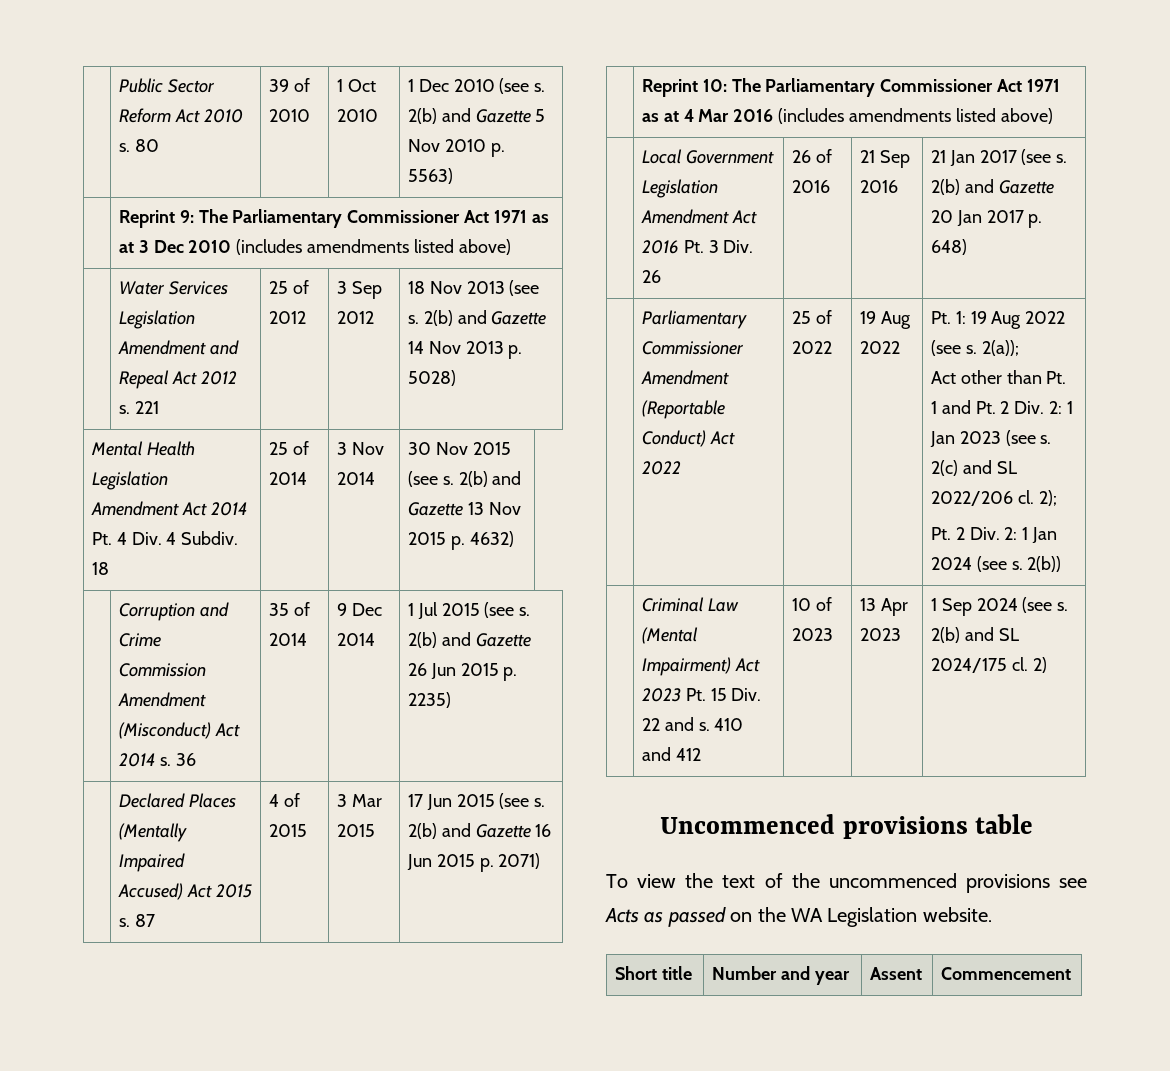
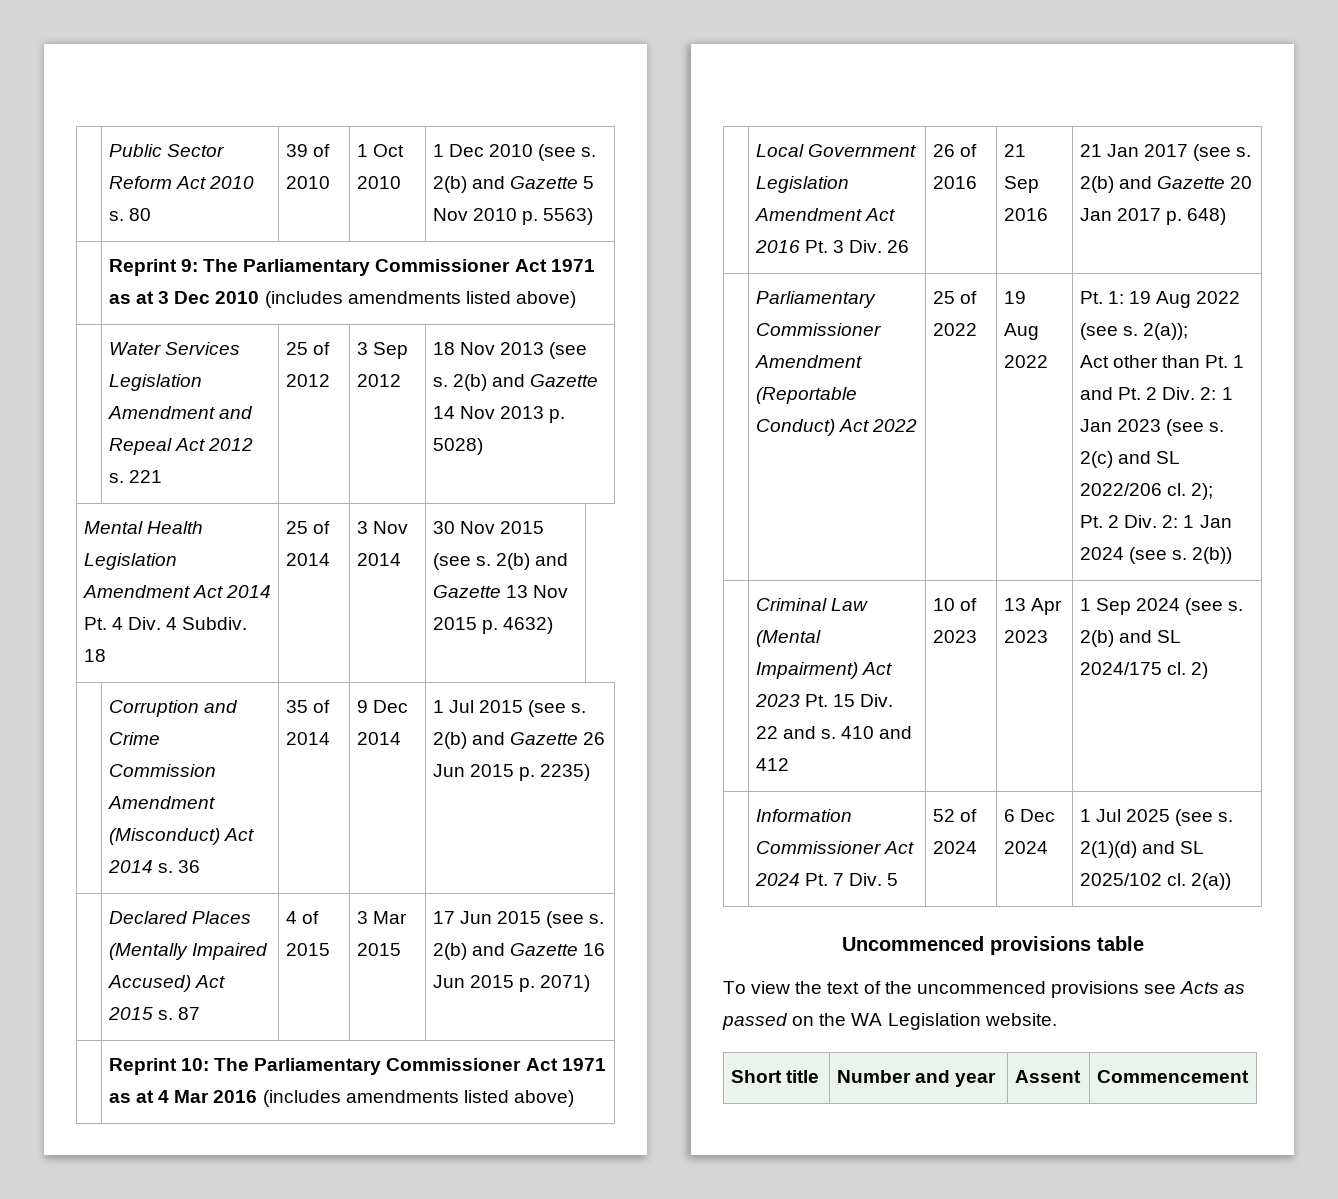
+ | Information Commissioner Act 2024 Pt. 7 Div. 5 | 52 of 2024 | 6 Dec 2024 | 1 Jul 2025 (see s. 2(1)(d) and SL 2025/102 cl. 2(a))

